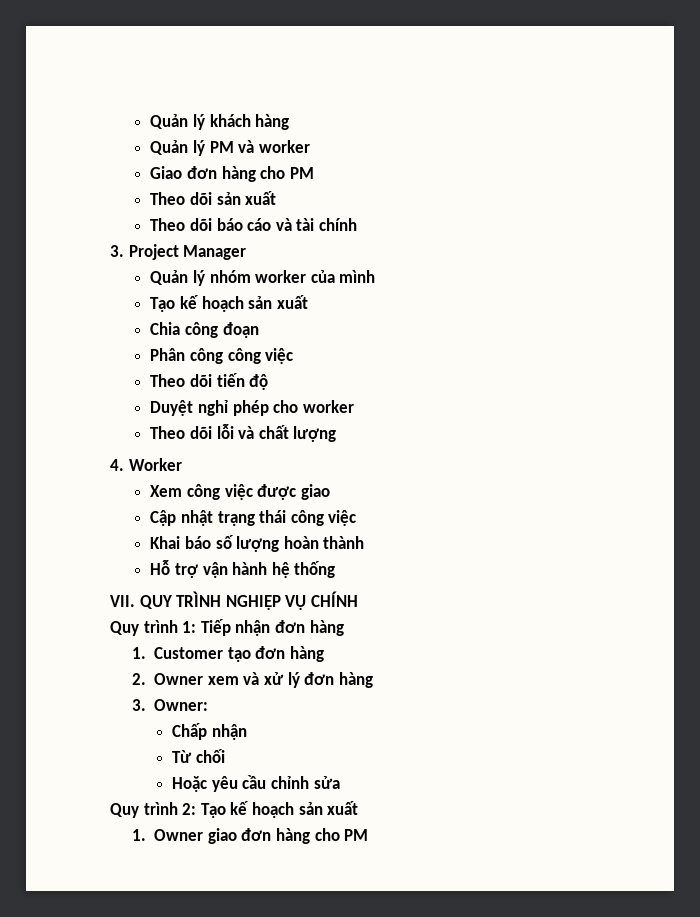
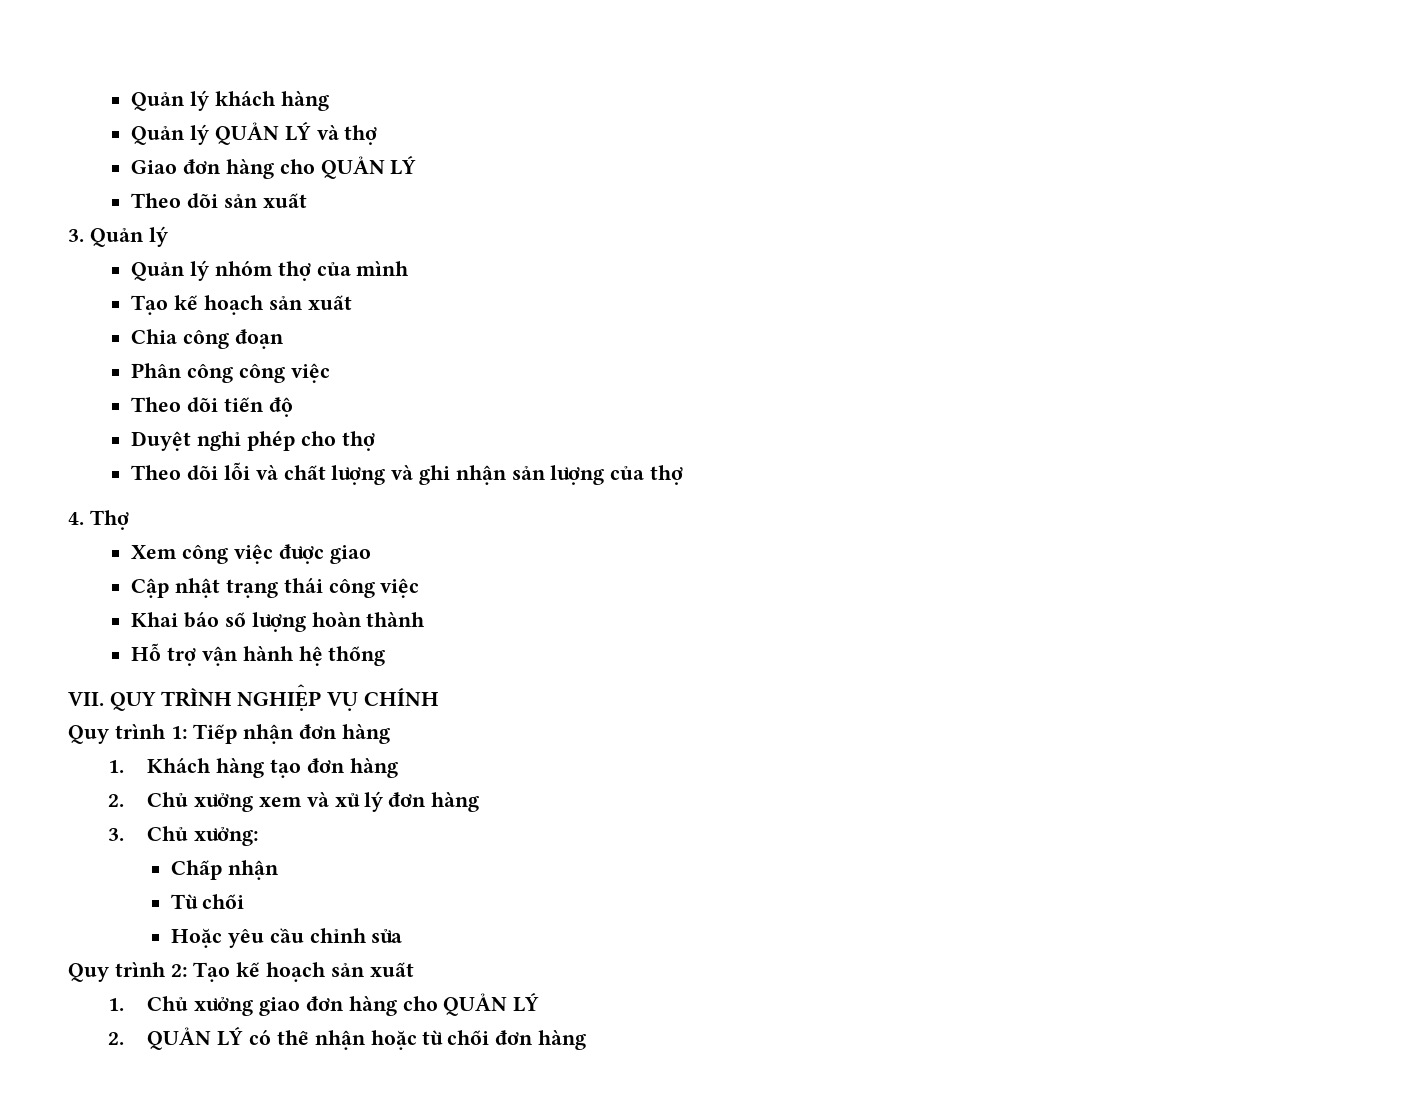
- Quản lý PM và worker
+ Quản lý QUẢN LÝ và thợ
- Giao đơn hàng cho PM
+ Giao đơn hàng cho QUẢN LÝ
- Theo dõi báo cáo và tài chính
- 3. Project Manager
+ 3. Quản lý
- Quản lý nhóm worker của mình
+ Quản lý nhóm thợ của mình
- Duyệt nghỉ phép cho worker
+ Duyệt nghỉ phép cho thợ
- Theo dõi lỗi và chất lượng
+ Theo dõi lỗi và chất lượng và ghi nhận sản lượng của thợ
- 4. Worker
+ 4. Thợ
- 1. Customer tạo đơn hàng
+ 1. Khách hàng tạo đơn hàng
- 2. Owner xem và xử lý đơn hàng
+ 2. Chủ xưởng xem và xử lý đơn hàng
- 3. Owner:
+ 3. Chủ xưởng:
- 1. Owner giao đơn hàng cho PM
+ 1. Chủ xưởng giao đơn hàng cho QUẢN LÝ
+ 2. QUẢN LÝ có thể nhận hoặc từ chối đơn hàng

